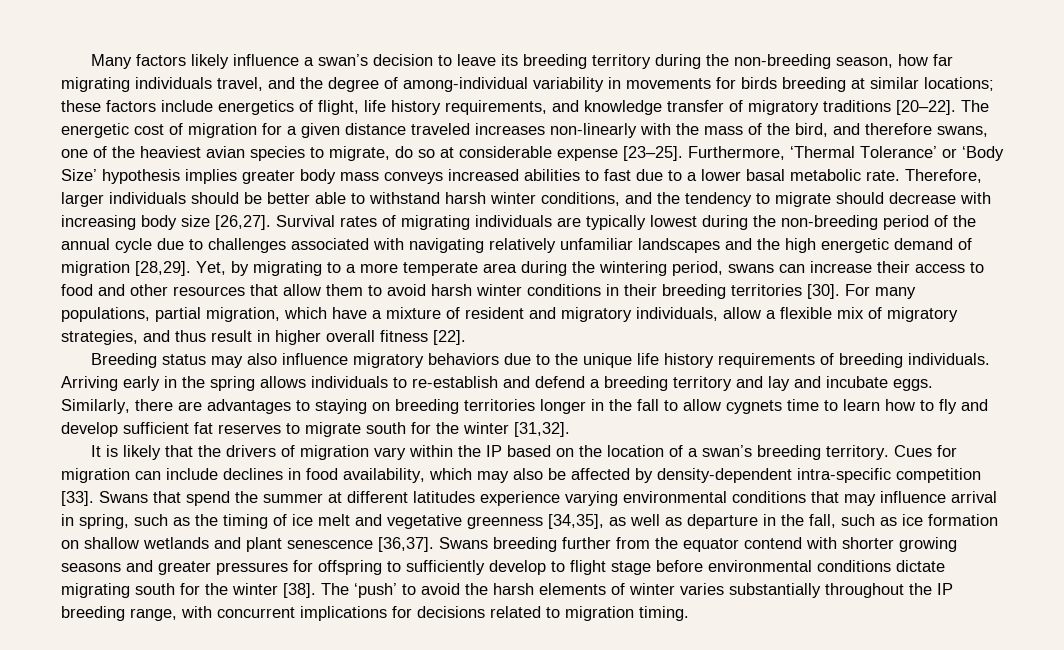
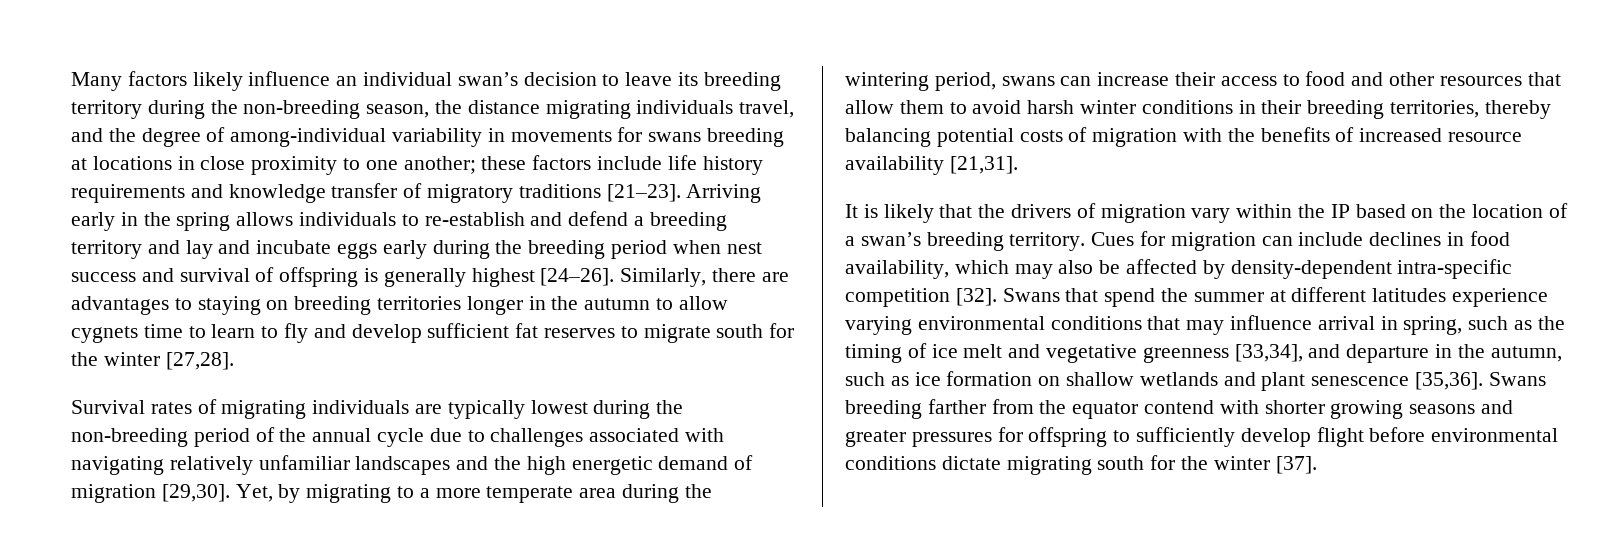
- Many factors likely influence a swan’s decision to leave its breeding territory during the non-breeding season, how far migrating individuals travel, and the degree of among-individual variability in movements for birds breeding at similar locations; these factors include energetics of flight, life history requirements, and knowledge transfer of migratory traditions [20–22]. The energetic cost of migration for a given distance traveled increases non-linearly with the mass of the bird, and therefore swans, one of the heaviest avian species to migrate, do so at considerable expense [23–25]. Furthermore, ‘Thermal Tolerance’ or ‘Body Size’ hypothesis implies greater body mass conveys increased abilities to fast due to a lower basal metabolic rate. Therefore, larger individuals should be better able to withstand harsh winter conditions, and the tendency to migrate should decrease with increasing body size [26,27]. Survival rates of migrating individuals are typically lowest during the non-breeding period of the annual cycle due to challenges associated with navigating relatively unfamiliar landscapes and the high energetic demand of migration [28,29].
+ Many factors likely influence an individual swan’s decision to leave its breeding territory during the non-breeding season, the distance migrating individuals travel, and the degree of among-individual variability in movements for swans breeding at locations in close proximity to one another; these factors include life history requirements and knowledge transfer of migratory traditions [21–23]. Arriving early in the spring allows individuals to re-establish and defend a breeding territory and lay and incubate eggs early during the breeding period when nest success and survival of offspring is generally highest [24–26]. Similarly, there are advantages to staying on breeding territories longer in the autumn to allow cygnets time to learn to fly and develop sufficient fat reserves to migrate south for the winter [27,28].
+ Survival rates of migrating individuals are typically lowest during the non-breeding period of the annual cycle due to challenges associated with navigating relatively unfamiliar landscapes and the high energetic demand of migration [29,30].
- Yet, by migrating to a more temperate area during the wintering period, swans can increase their access to food and other resources that allow them to avoid harsh winter conditions in their breeding territories [30]. For many populations, partial migration, which have a mixture of resident and migratory individuals, allow a flexible mix of migratory strategies, and thus result in higher overall fitness [22].
- Breeding status may also influence migratory behaviors due to the unique life history requirements of breeding individuals. Arriving early in the spring allows individuals to re-establish and defend a breeding territory and lay and incubate eggs. Similarly, there are advantages to staying on breeding territories longer in the fall to allow cygnets time to learn how to fly and develop sufficient fat reserves to migrate south for the winter [31,32].
+ Yet, by migrating to a more temperate area during the wintering period, swans can increase their access to food and other resources that allow them to avoid harsh winter conditions in their breeding territories, thereby balancing potential costs of migration with the benefits of increased resource availability [21,31].
- Cues for migration can include declines in food availability, which may also be affected by density-dependent intra-specific competition [33].
+ Cues for migration can include declines in food availability, which may also be affected by density-dependent intra-specific competition [32].
- Swans that spend the summer at different latitudes experience varying environmental conditions that may influence arrival in spring, such as the timing of ice melt and vegetative greenness [34,35], as well as departure in the fall, such as ice formation on shallow wetlands and plant senescence [36,37].
+ Swans that spend the summer at different latitudes experience varying environmental conditions that may influence arrival in spring, such as the timing of ice melt and vegetative greenness [33,34], and departure in the autumn, such as ice formation on shallow wetlands and plant senescence [35,36].
- Swans breeding further from the equator contend with shorter growing seasons and greater pressures for offspring to sufficiently develop to flight stage before environmental conditions dictate migrating south for the winter [38]. The ‘push’ to avoid the harsh elements of winter varies substantially throughout the IP breeding range, with concurrent implications for decisions related to migration timing.
+ Swans breeding farther from the equator contend with shorter growing seasons and greater pressures for offspring to sufficiently develop flight before environmental conditions dictate migrating south for the winter [37].

